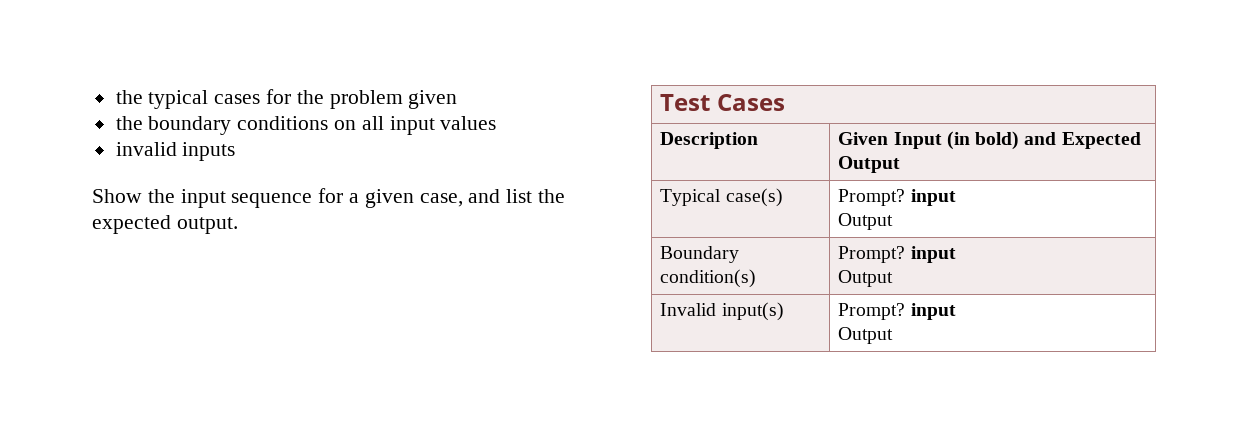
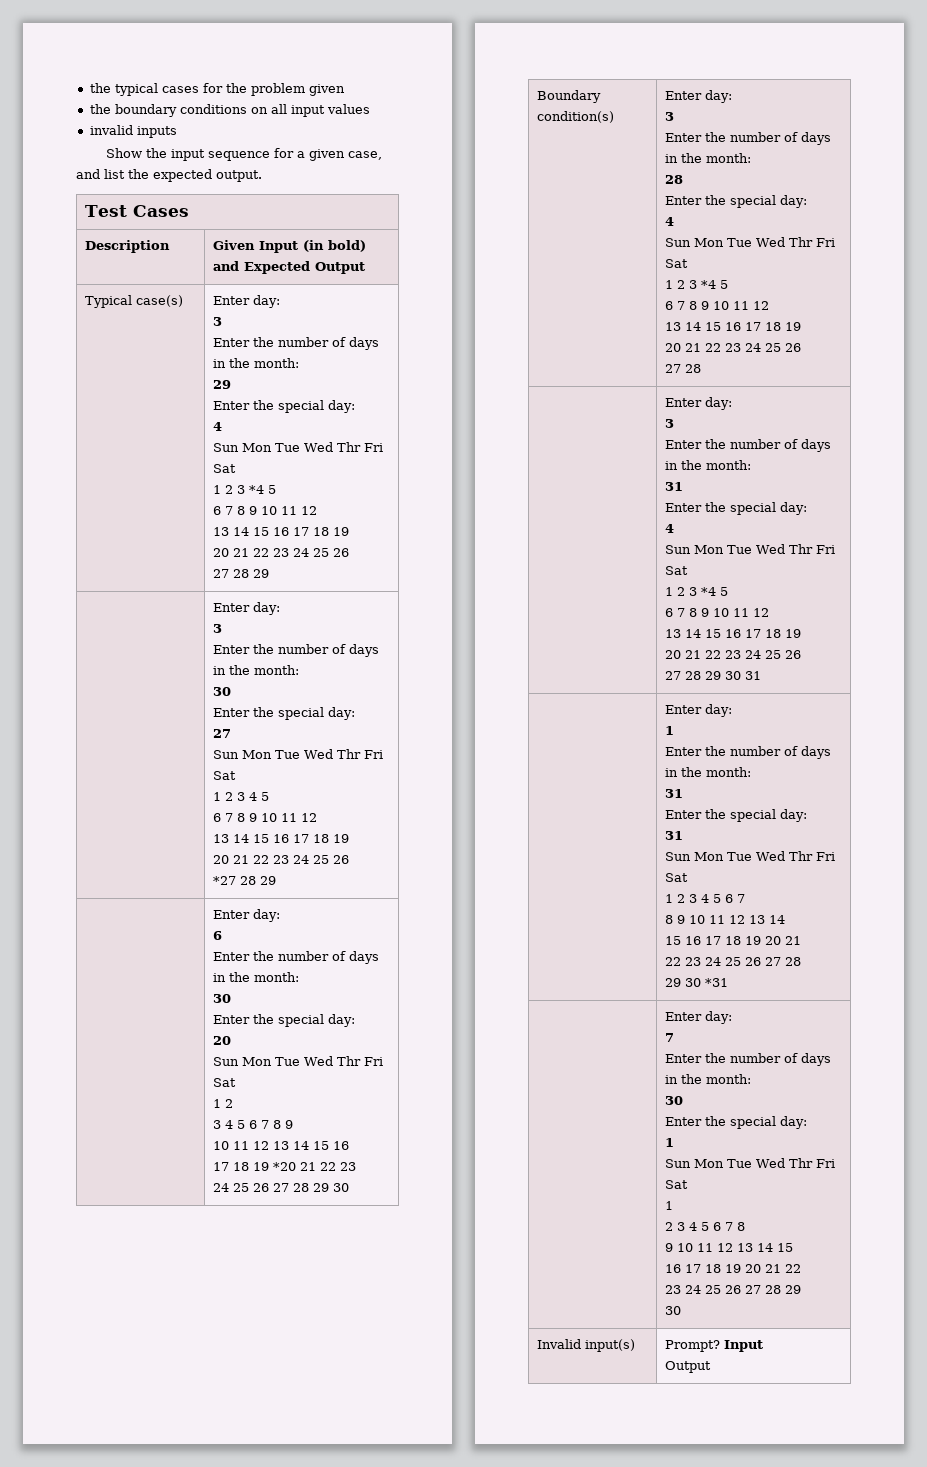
- Typical case(s) | Prompt? input
- Output
- Boundary condition(s) | Prompt? input
- Output
+ Typical case(s) | Enter day:
+ 3
+ Enter the number of days in the month:
+ 29
+ Enter the special day:
+ 4
+ Sun Mon Tue Wed Thr Fri Sat
+ 1 2 3 *4 5
+ 6 7 8 9 10 11 12
+ 13 14 15 16 17 18 19
+ 20 21 22 23 24 25 26
+ 27 28 29
+ | Enter day:
+ 3
+ Enter the number of days in the month:
+ 30
+ Enter the special day:
+ 27
+ Sun Mon Tue Wed Thr Fri Sat
+ 1 2 3 4 5
+ 6 7 8 9 10 11 12
+ 13 14 15 16 17 18 19
+ 20 21 22 23 24 25 26
+ *27 28 29
+ | Enter day:
+ 6
+ Enter the number of days in the month:
+ 30
+ Enter the special day:
+ 20
+ Sun Mon Tue Wed Thr Fri Sat
+ 1 2
+ 3 4 5 6 7 8 9
+ 10 11 12 13 14 15 16
+ 17 18 19 *20 21 22 23
+ 24 25 26 27 28 29 30
+ Boundary condition(s) | Enter day:
+ 3
+ Enter the number of days in the month:
+ 28
+ Enter the special day:
+ 4
+ Sun Mon Tue Wed Thr Fri Sat
+ 1 2 3 *4 5
+ 6 7 8 9 10 11 12
+ 13 14 15 16 17 18 19
+ 20 21 22 23 24 25 26
+ 27 28
+ | Enter day:
+ 3
+ Enter the number of days in the month:
+ 31
+ Enter the special day:
+ 4
+ Sun Mon Tue Wed Thr Fri Sat
+ 1 2 3 *4 5
+ 6 7 8 9 10 11 12
+ 13 14 15 16 17 18 19
+ 20 21 22 23 24 25 26
+ 27 28 29 30 31
+ | Enter day:
+ 1
+ Enter the number of days in the month:
+ 31
+ Enter the special day:
+ 31
+ Sun Mon Tue Wed Thr Fri Sat
+ 1 2 3 4 5 6 7
+ 8 9 10 11 12 13 14
+ 15 16 17 18 19 20 21
+ 22 23 24 25 26 27 28
+ 29 30 *31
+ | Enter day:
+ 7
+ Enter the number of days in the month:
+ 30
+ Enter the special day:
+ 1
+ Sun Mon Tue Wed Thr Fri Sat
+ 1
+ 2 3 4 5 6 7 8
+ 9 10 11 12 13 14 15
+ 16 17 18 19 20 21 22
+ 23 24 25 26 27 28 29
+ 30
- Invalid input(s) | Prompt? input
+ Invalid input(s) | Prompt? Input

